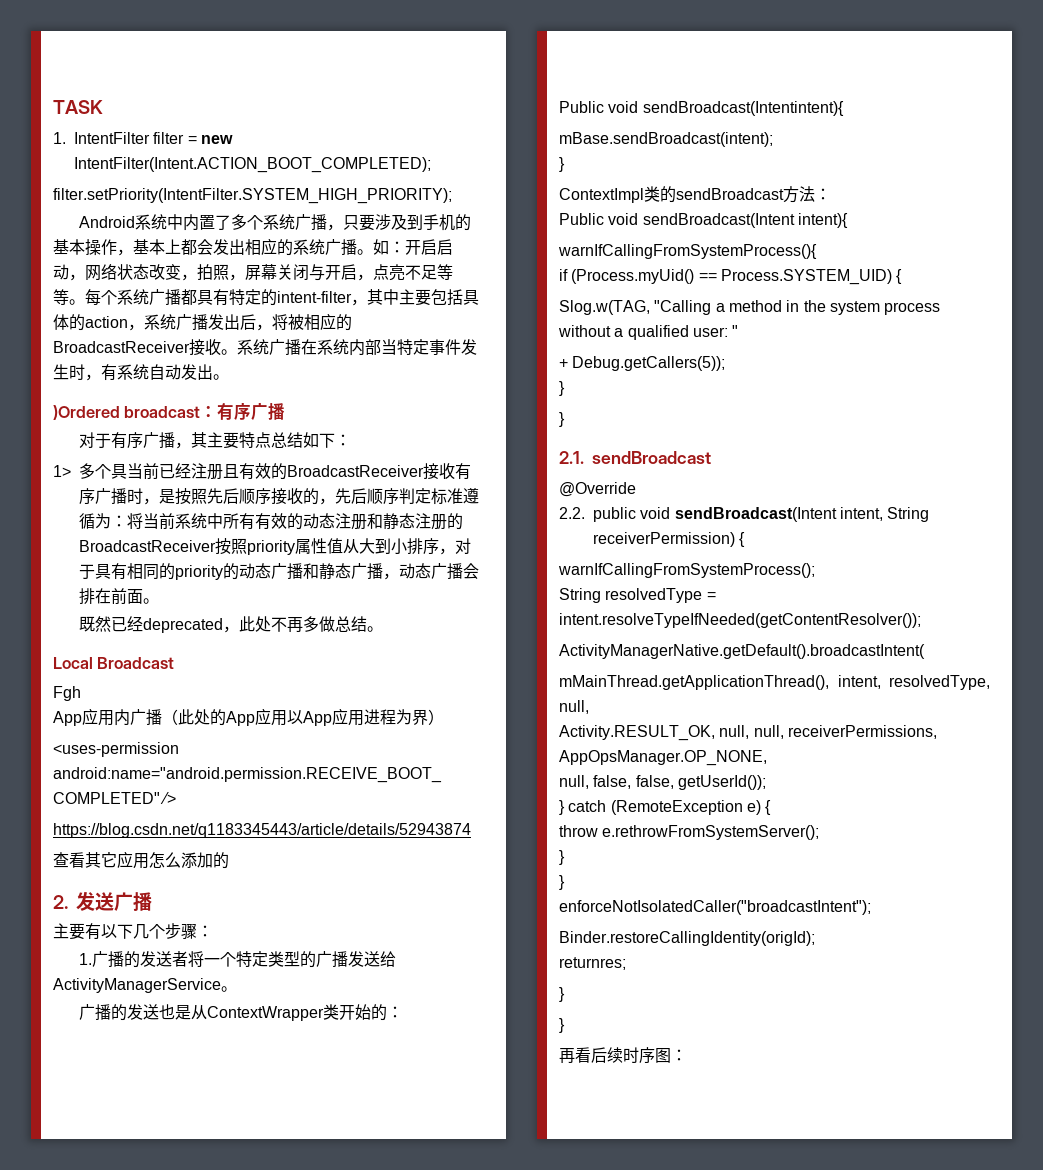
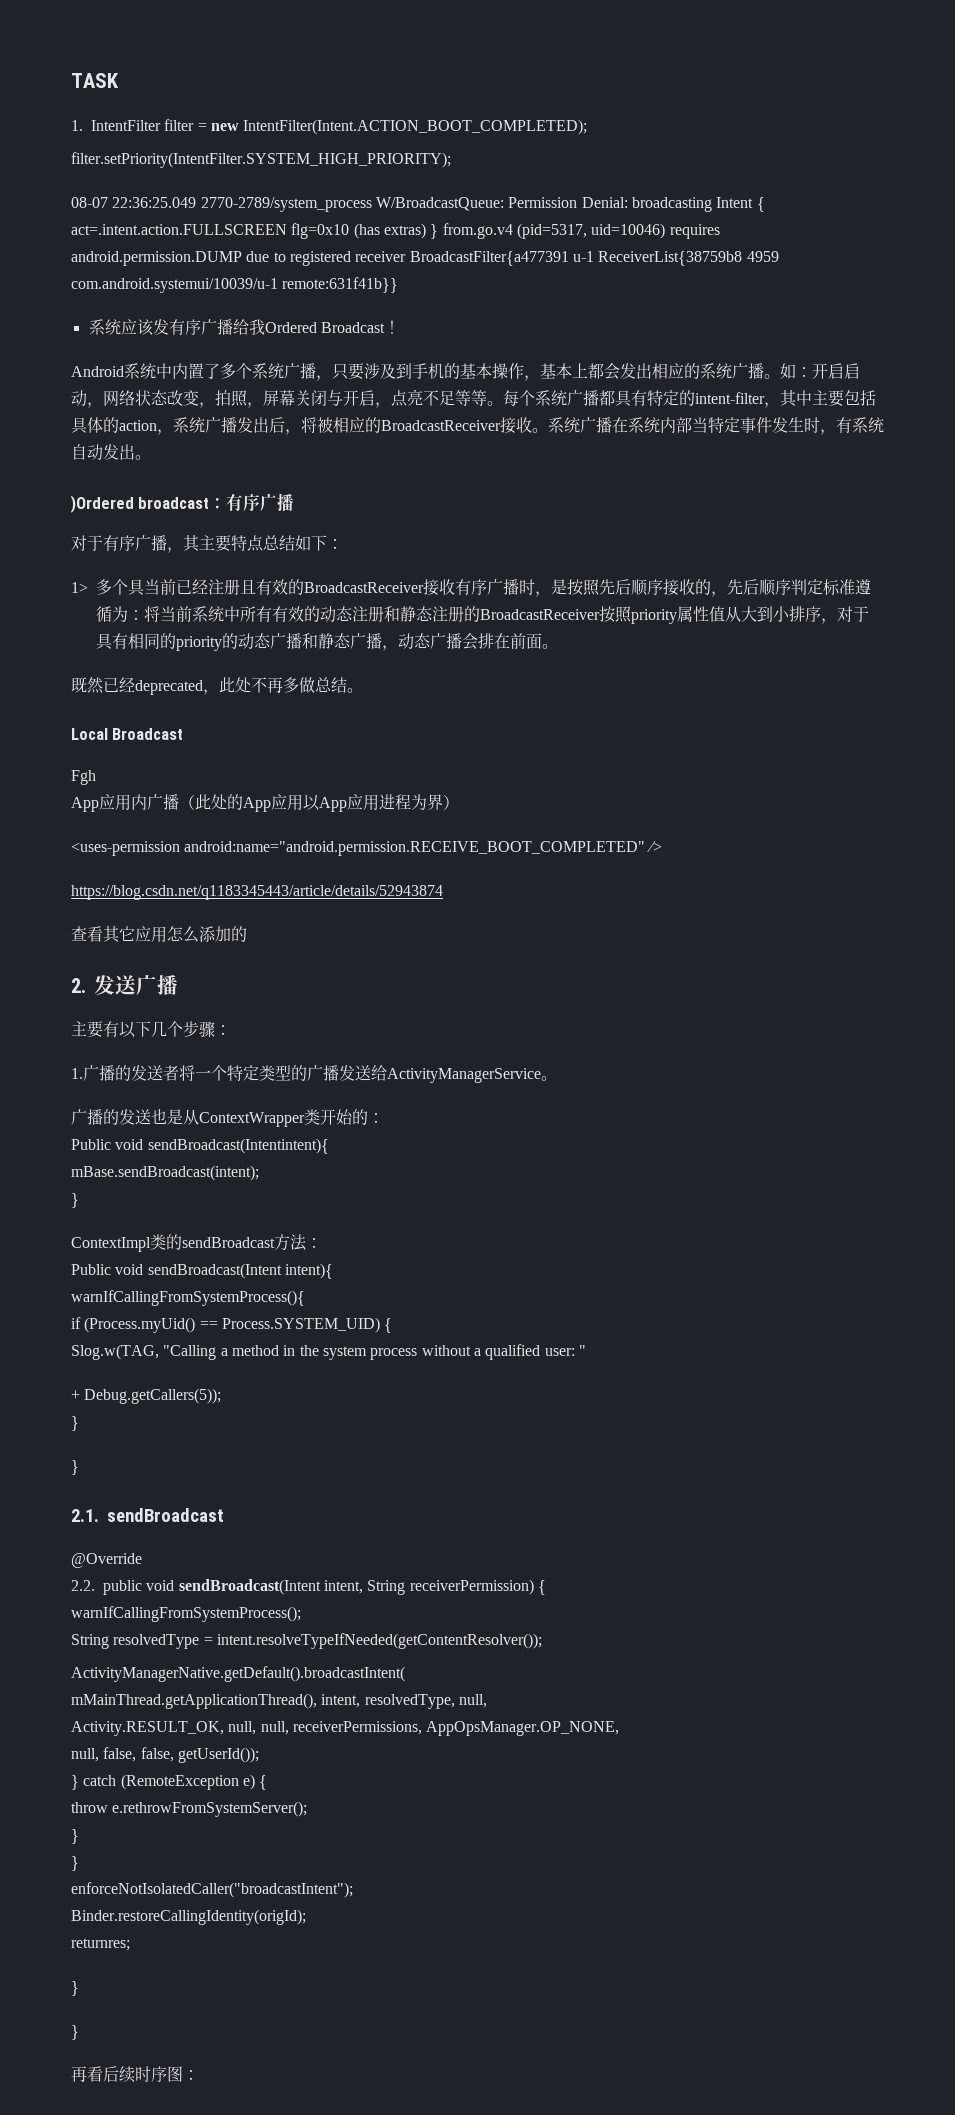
+ 08-07 22:36:25.049 2770-2789/system_process W/BroadcastQueue: Permission Denial: broadcasting Intent { act=.intent.action.FULLSCREEN flg=0x10 (has extras) } from.go.v4 (pid=5317, uid=10046) requires android.permission.DUMP due to registered receiver BroadcastFilter{a477391 u-1 ReceiverList{38759b8 4959 com.android.systemui/10039/u-1 remote:631f41b}}
+ 系统应该发有序广播给我Ordered Broadcast！

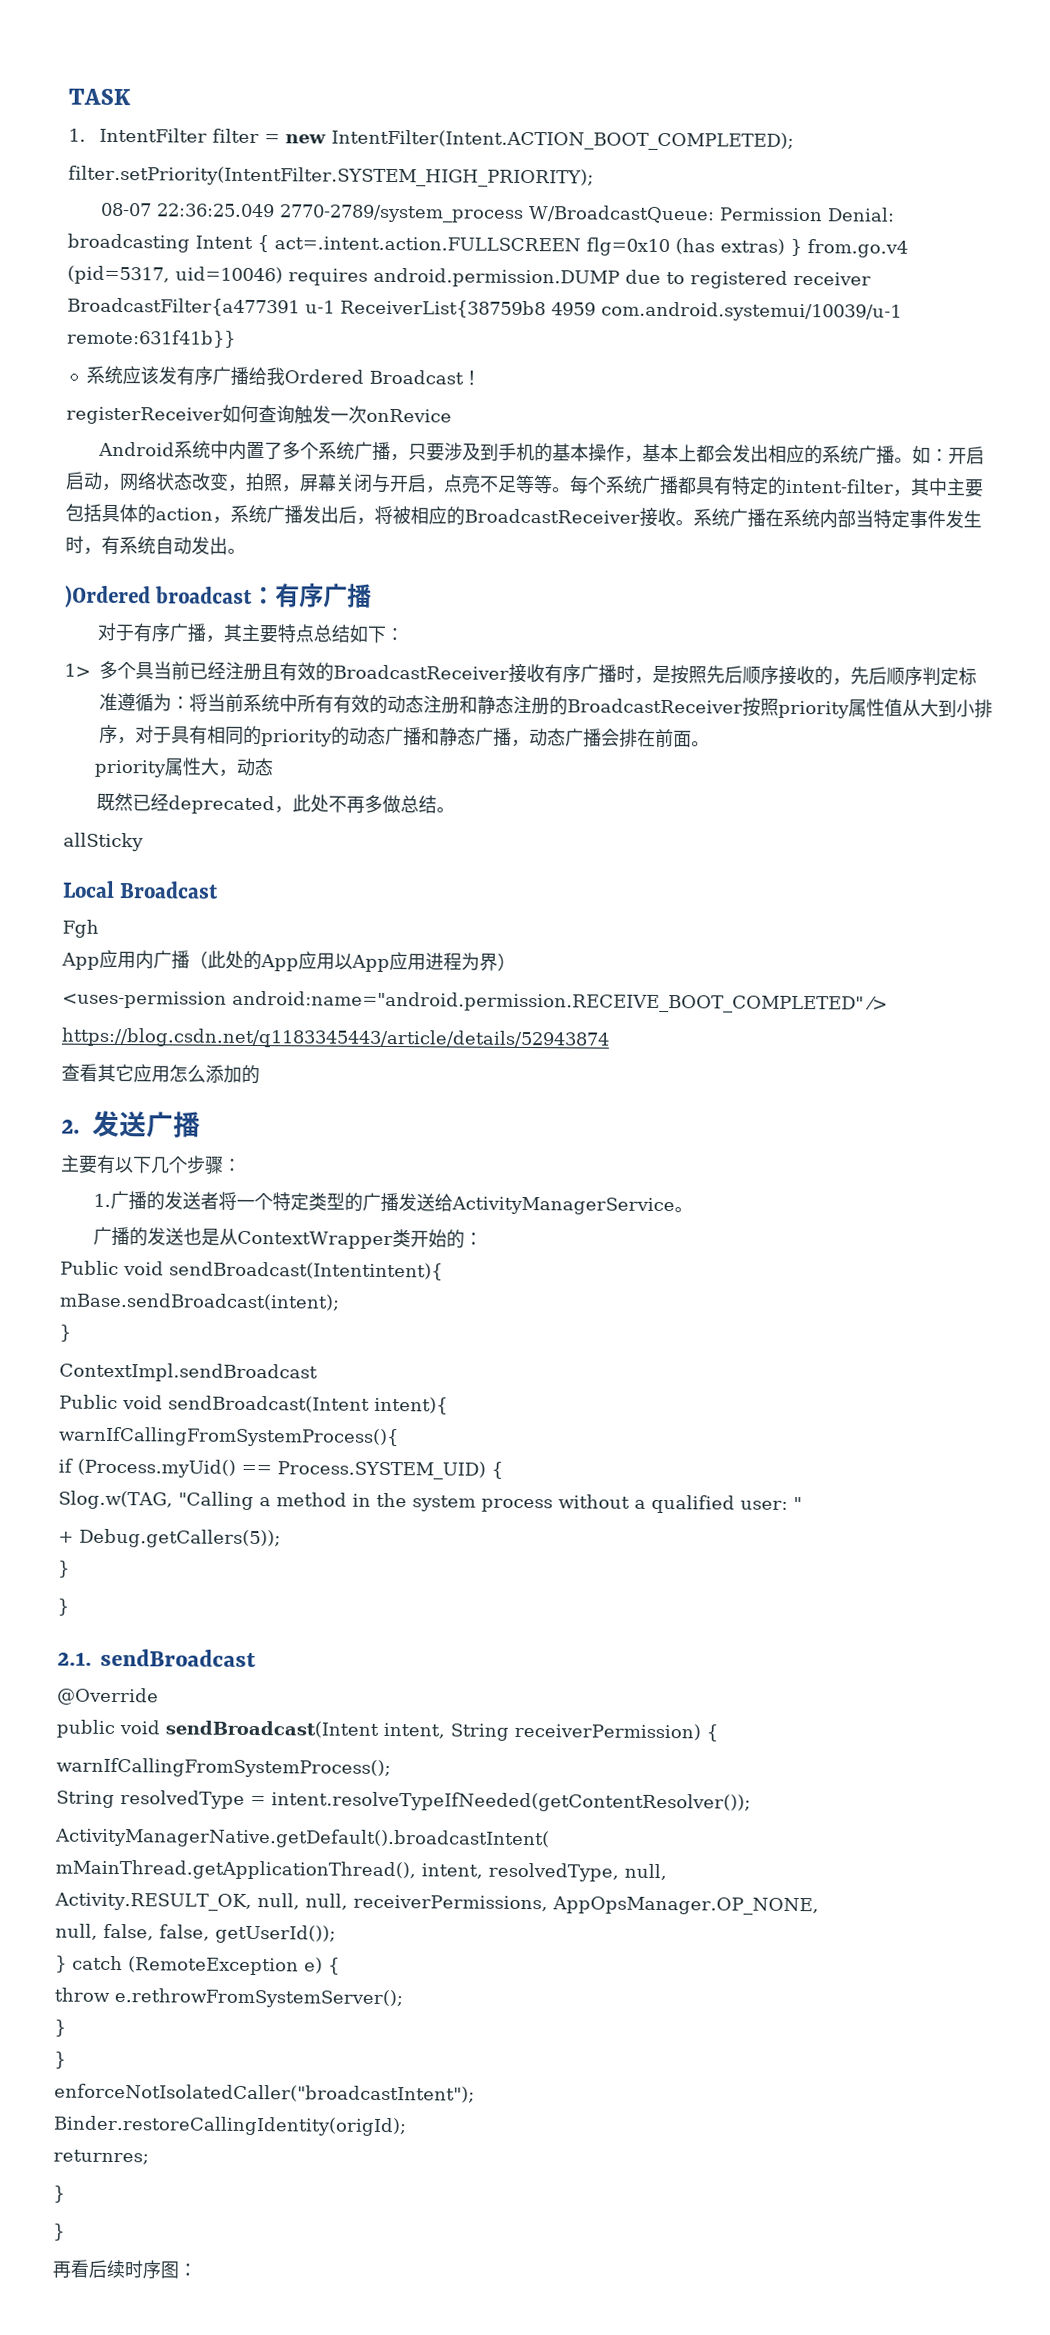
+ registerReceiver如何查询触发一次onRevice
+ priority属性大，动态
+ allSticky
- ContextImpl类的sendBroadcast方法：
+ ContextImpl.sendBroadcast
- 2.2. public void sendBroadcast(Intent intent, String receiverPermission) {
+ public void sendBroadcast(Intent intent, String receiverPermission) {

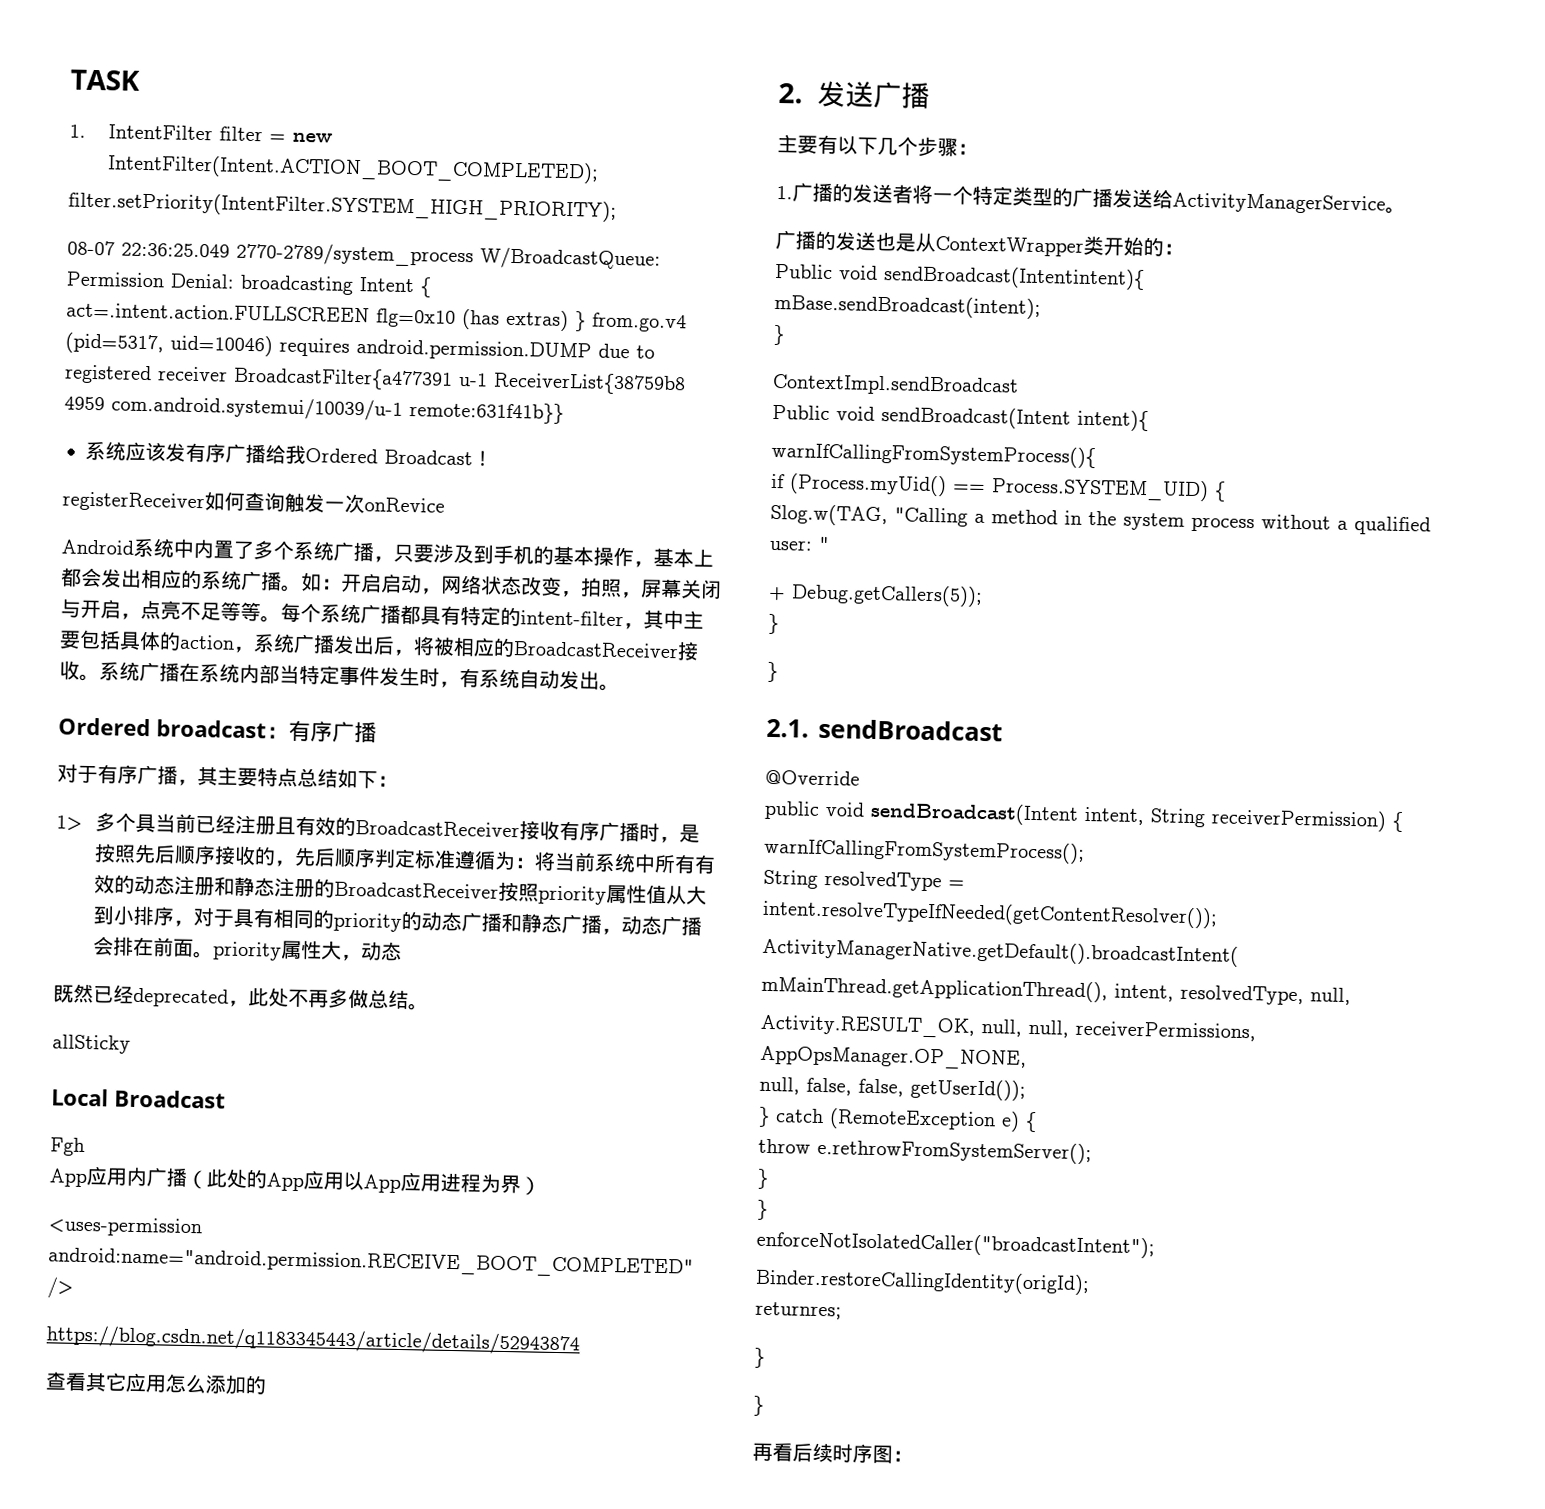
- )Ordered broadcast：有序广播
+ Ordered broadcast：有序广播
- 将当前系统中所有有效的动态注册和静态注册的BroadcastReceiver按照priority属性值从大到小排序，对于具有相同的priority的动态广播和静态广播，动态广播会排在前面。
- priority属性大，动态
+ 将当前系统中所有有效的动态注册和静态注册的BroadcastReceiver按照priority属性值从大到小排序，对于具有相同的priority的动态广播和静态广播，动态广播会排在前面。priority属性大，动态

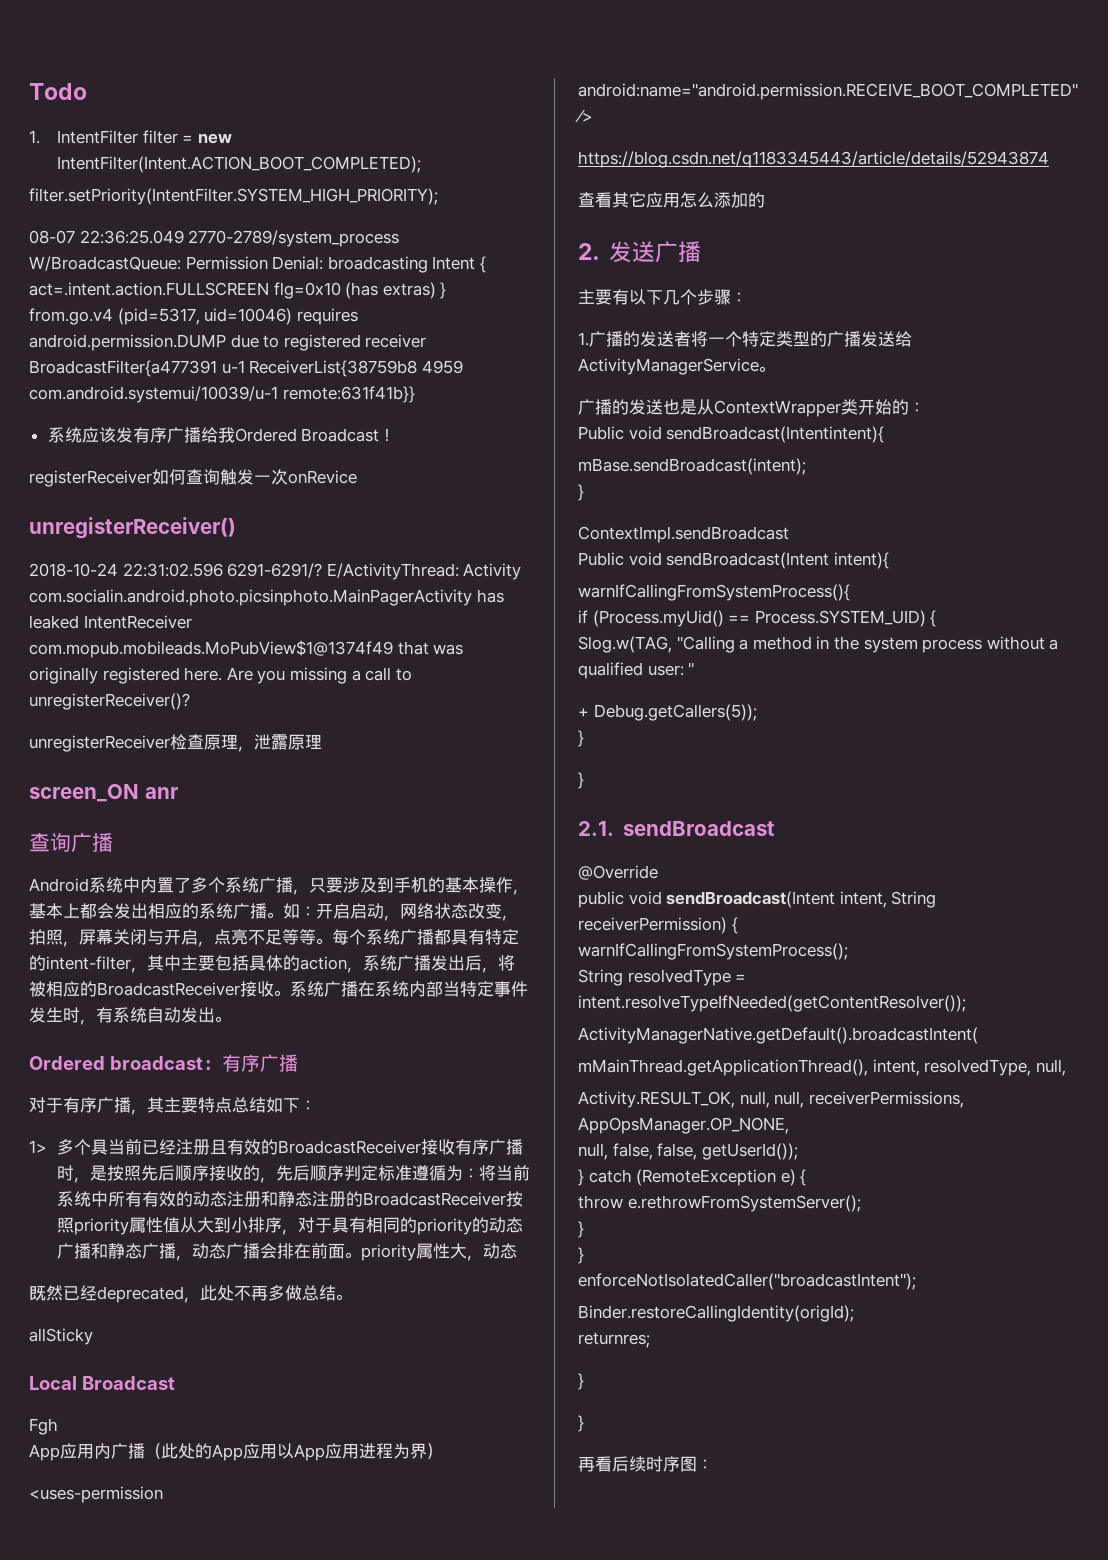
- TASK
+ Todo
+ unregisterReceiver()
+ 2018-10-24 22:31:02.596 6291-6291/? E/ActivityThread: Activity com.socialin.android.photo.picsinphoto.MainPagerActivity has leaked IntentReceiver com.mopub.mobileads.MoPubView$1@1374f49 that was originally registered here. Are you missing a call to unregisterReceiver()?
+ unregisterReceiver检查原理，泄露原理
+ screen_ON anr
+ 查询广播

